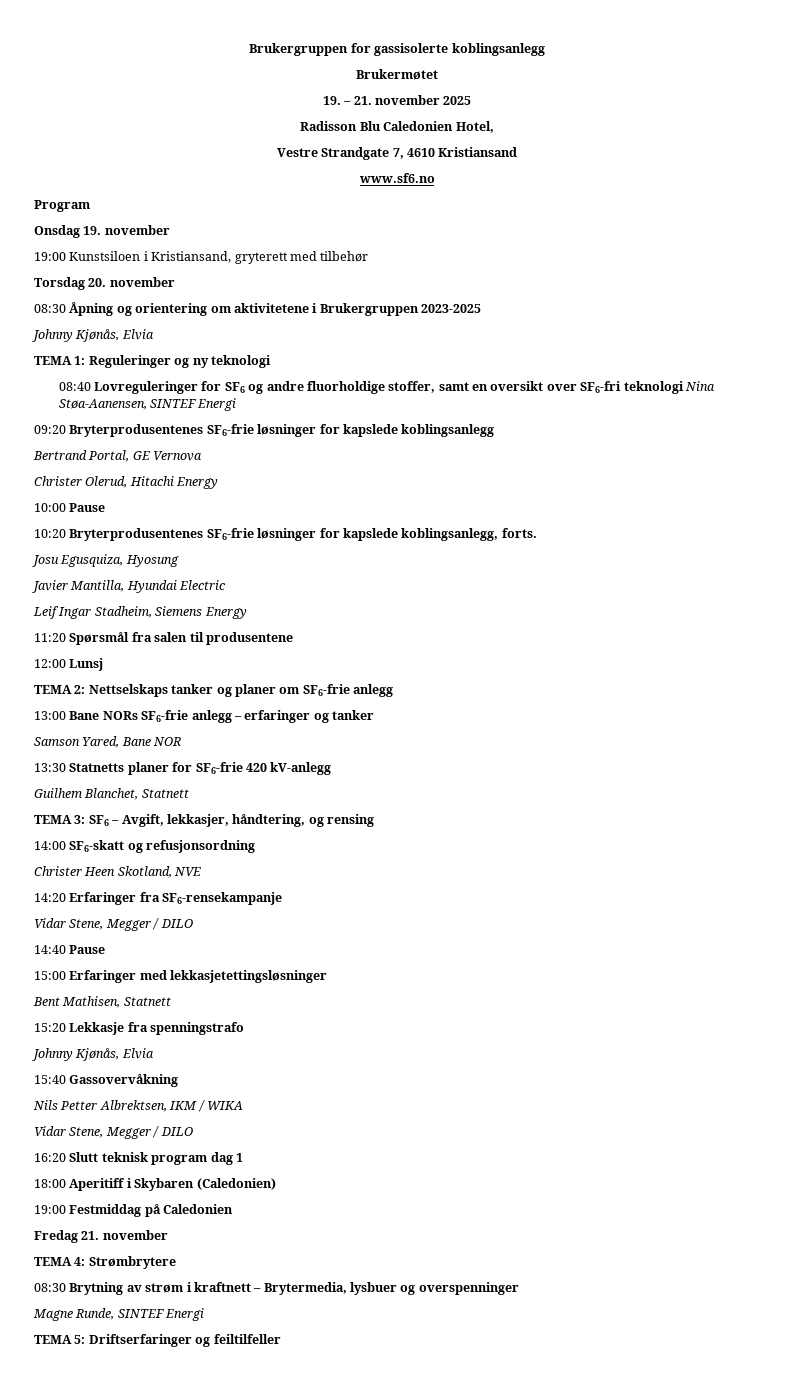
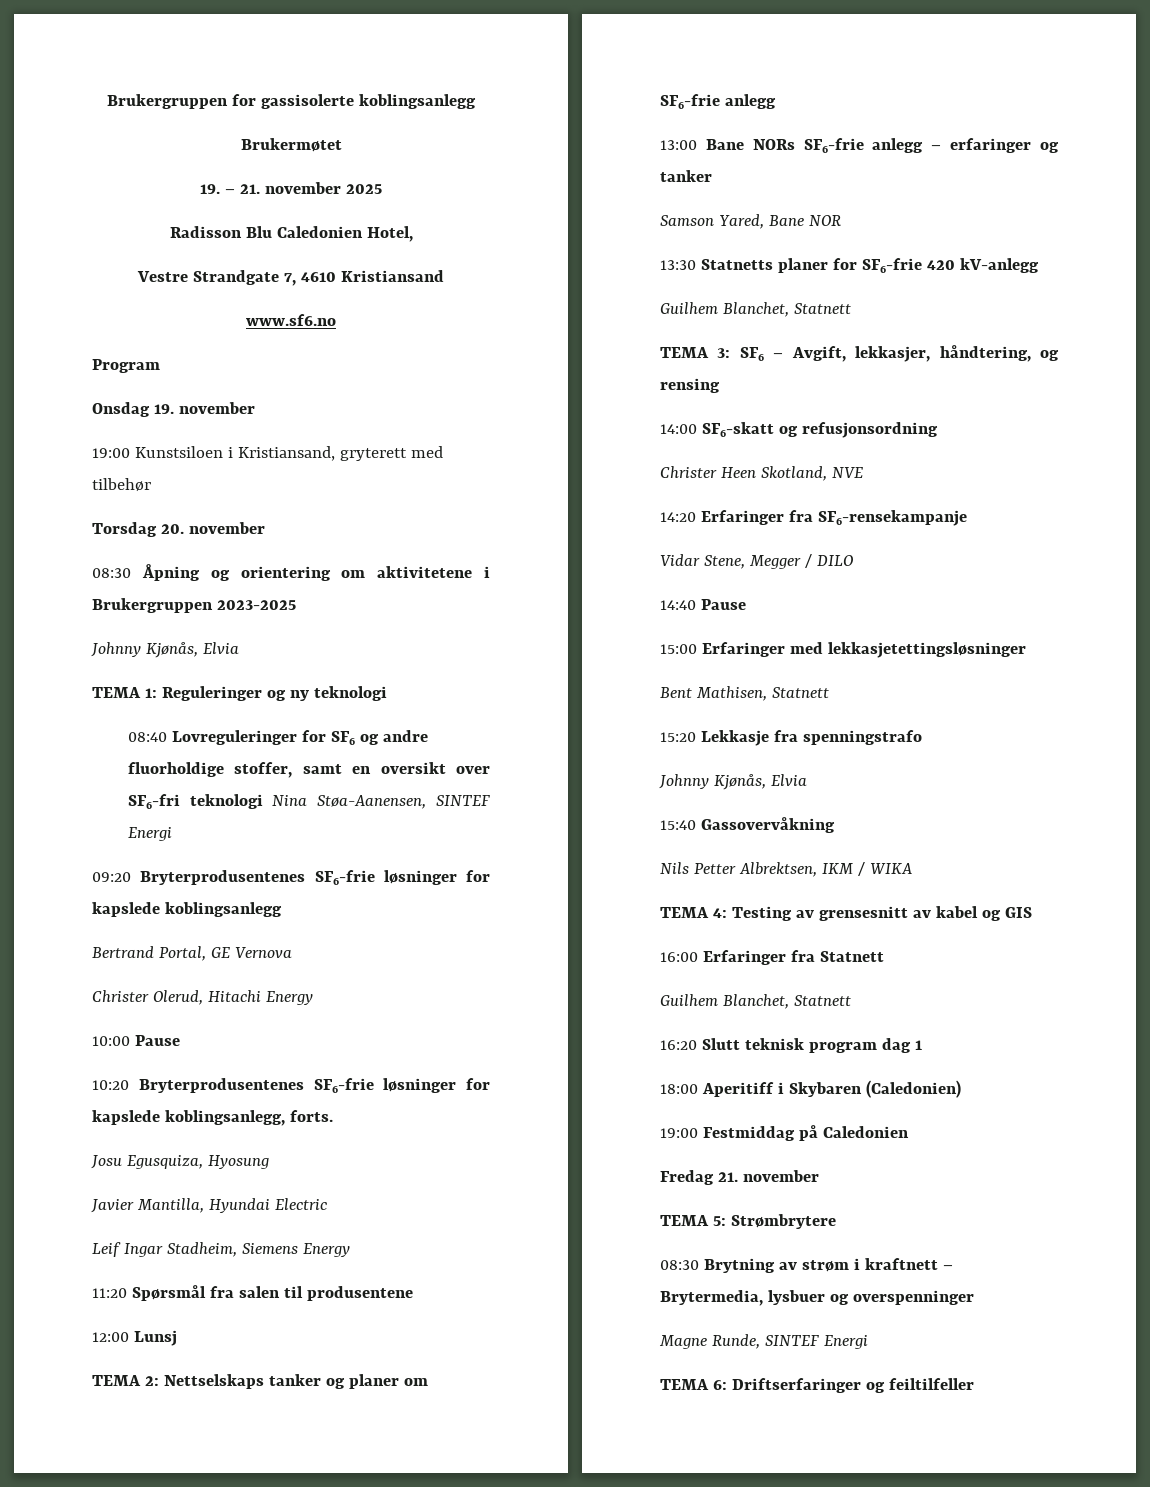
  Nils Petter Albrektsen, IKM / WIKA
- Vidar Stene, Megger / DILO
+ TEMA 4: Testing av grensesnitt av kabel og GIS
+ 16:00 Erfaringer fra Statnett
+ Guilhem Blanchet, Statnett
- TEMA 4: Strømbrytere
+ TEMA 5: Strømbrytere
- TEMA 5: Driftserfaringer og feiltilfeller
+ TEMA 6: Driftserfaringer og feiltilfeller

